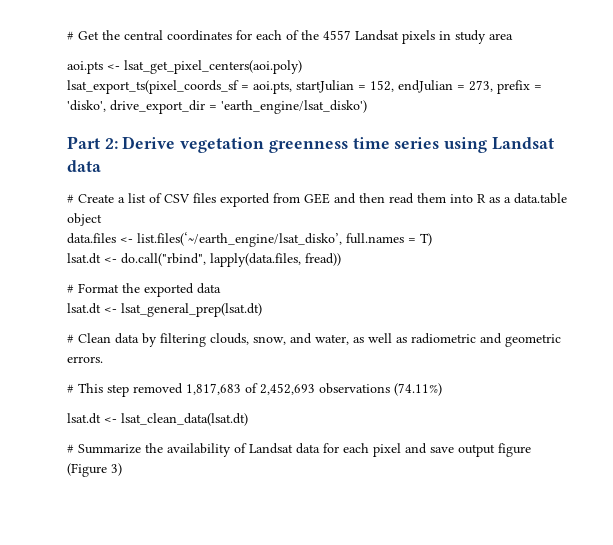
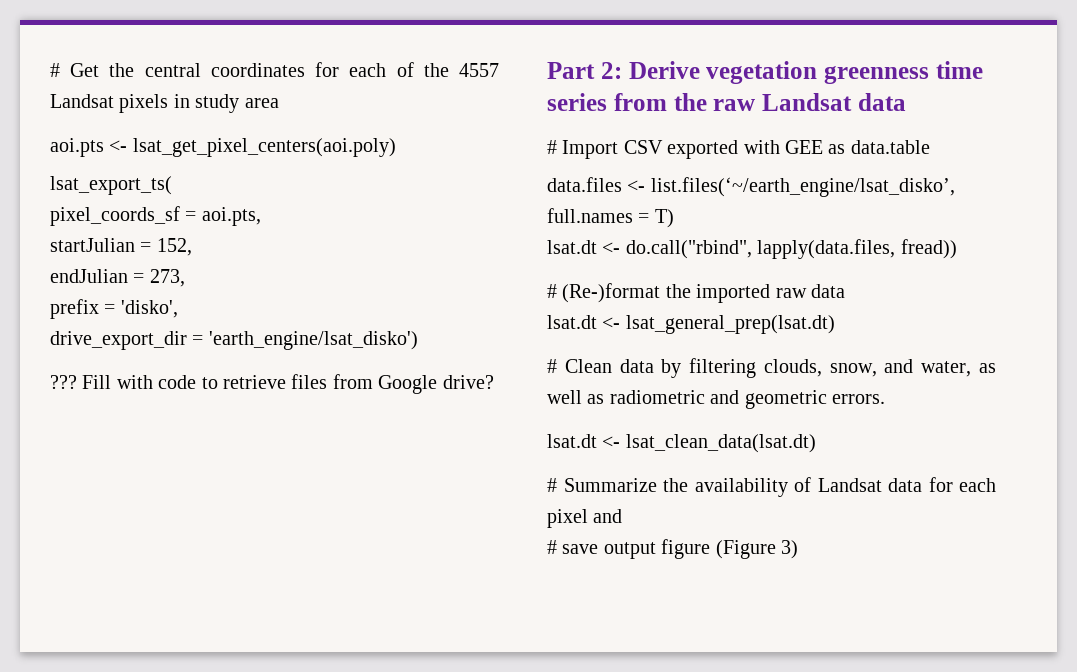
- lsat_export_ts(pixel_coords_sf = aoi.pts, startJulian = 152, endJulian = 273, prefix = 'disko', drive_export_dir = 'earth_engine/lsat_disko')
+ lsat_export_ts(
+ pixel_coords_sf = aoi.pts,
+ startJulian = 152,
+ endJulian = 273,
+ prefix = 'disko',
+ drive_export_dir = 'earth_engine/lsat_disko')
+ ??? Fill with code to retrieve files from Google drive?
- Part 2: Derive vegetation greenness time series using Landsat data
+ Part 2: Derive vegetation greenness time series from the raw Landsat data
- # Create a list of CSV files exported from GEE and then read them into R as a data.table object
+ # Import CSV exported with GEE as data.table
- # Format the exported data
+ # (Re-)format the imported raw data
- # This step removed 1,817,683 of 2,452,693 observations (74.11%)
- # Summarize the availability of Landsat data for each pixel and save output figure (Figure 3)
+ # Summarize the availability of Landsat data for each pixel and
+ # save output figure (Figure 3)

